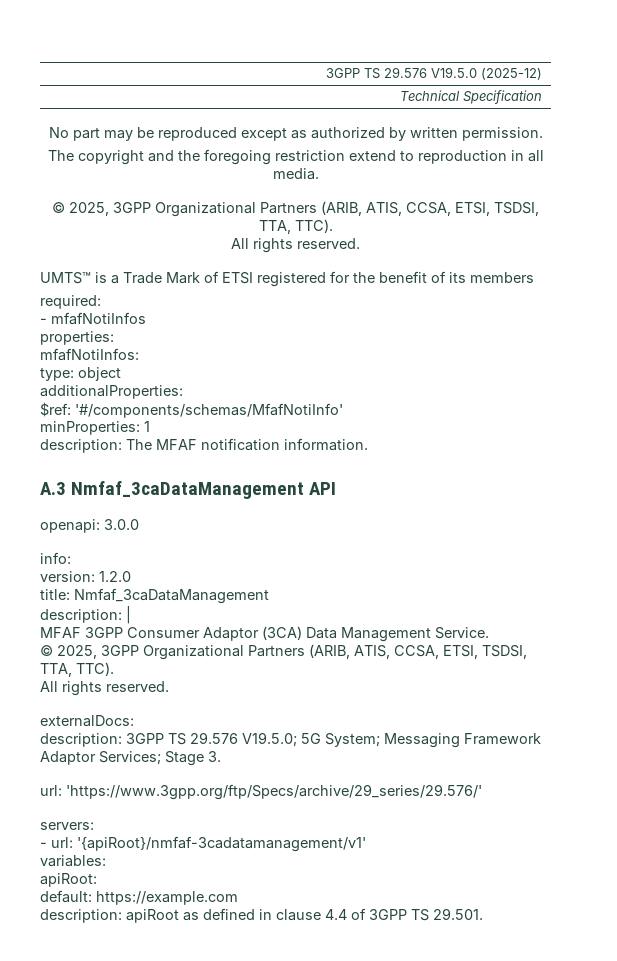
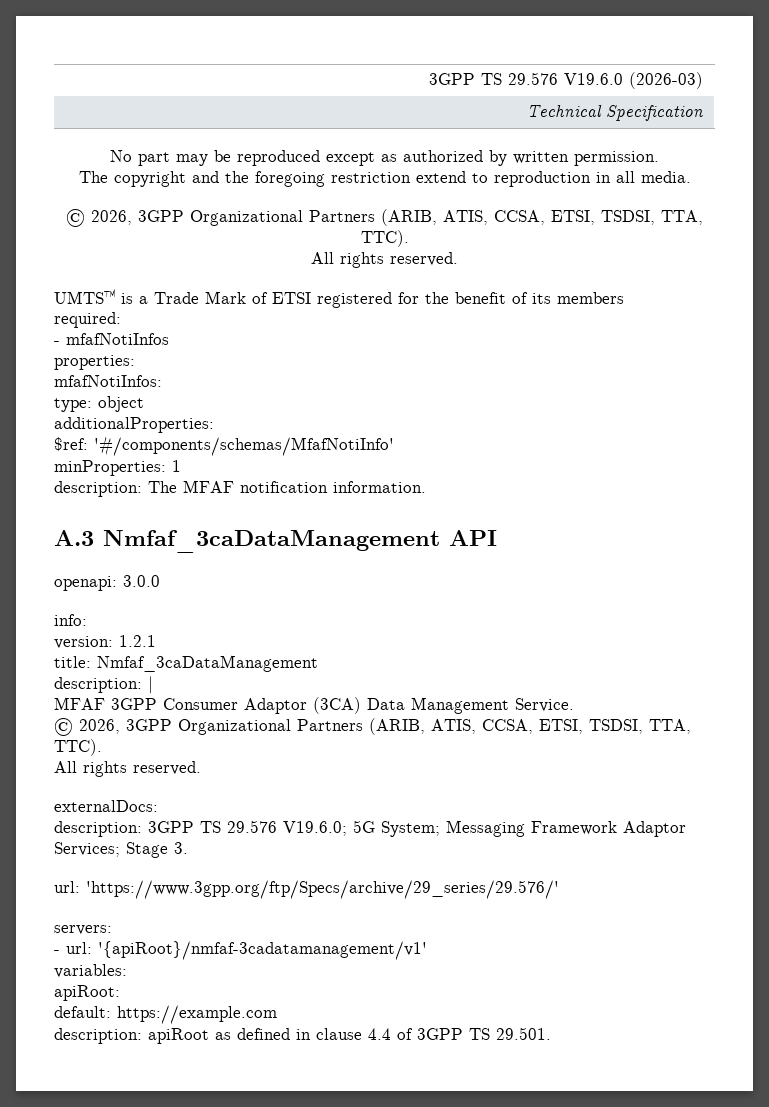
- 3GPP TS 29.576 V19.5.0 (2025-12)
+ 3GPP TS 29.576 V19.6.0 (2026-03)
  The copyright and the foregoing restriction extend to reproduction in all media.
- © 2025, 3GPP Organizational Partners (ARIB, ATIS, CCSA, ETSI, TSDSI, TTA, TTC).
+ © 2026, 3GPP Organizational Partners (ARIB, ATIS, CCSA, ETSI, TSDSI, TTA, TTC).
- version: 1.2.0
+ version: 1.2.1
  MFAF 3GPP Consumer Adaptor (3CA) Data Management Service.
- © 2025, 3GPP Organizational Partners (ARIB, ATIS, CCSA, ETSI, TSDSI, TTA, TTC).
+ © 2026, 3GPP Organizational Partners (ARIB, ATIS, CCSA, ETSI, TSDSI, TTA, TTC).
- description: 3GPP TS 29.576 V19.5.0; 5G System; Messaging Framework Adaptor Services; Stage 3.
+ description: 3GPP TS 29.576 V19.6.0; 5G System; Messaging Framework Adaptor Services; Stage 3.

